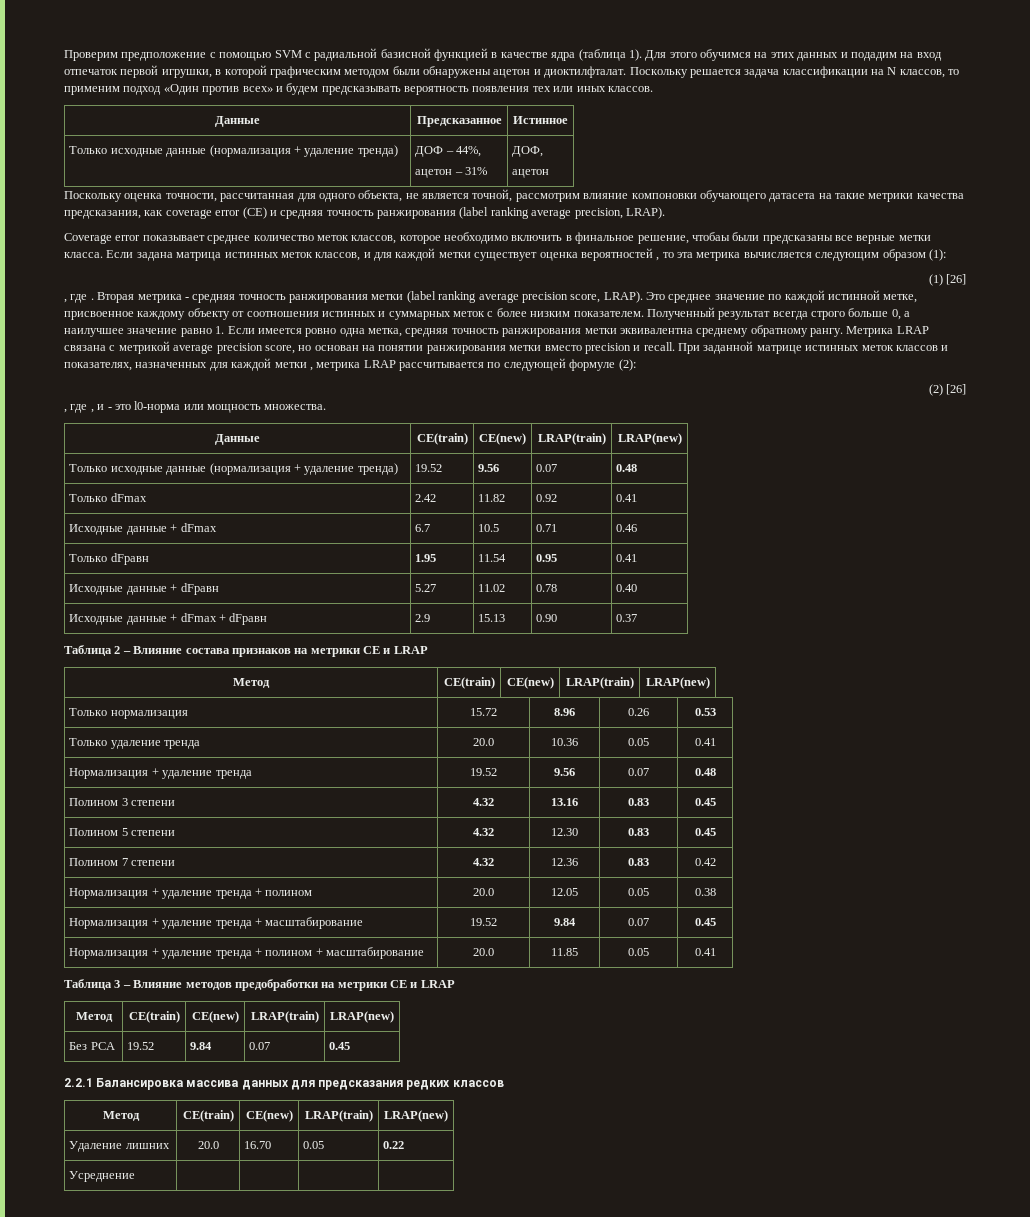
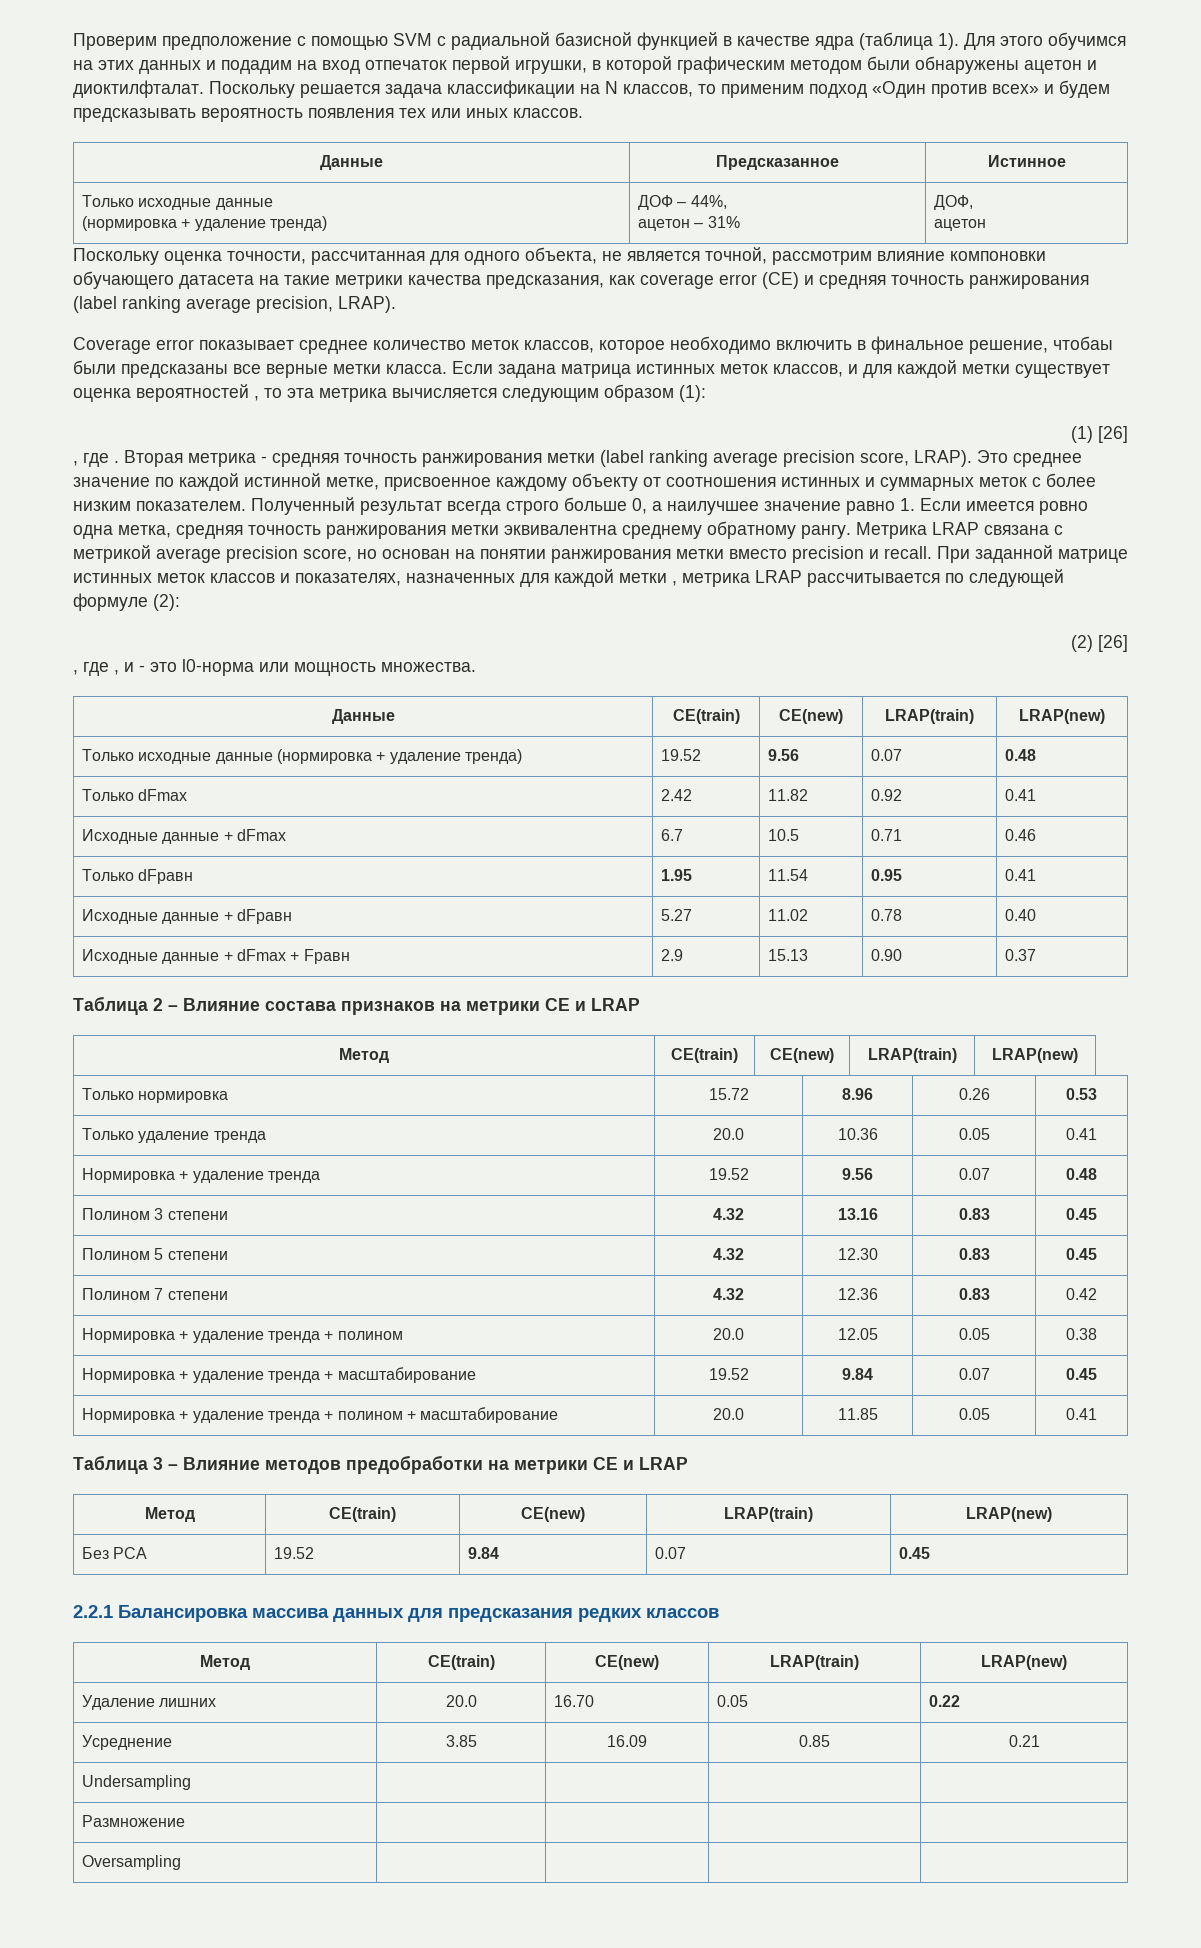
  Данные | Предсказанное | Истинное
- Только исходные данные (нормализация + удаление тренда) | ДОФ – 44%,
+ Только исходные данные
+ (нормировка + удаление тренда) | ДОФ – 44%,
- Только исходные данные (нормализация + удаление тренда) | 19.52 | 9.56 | 0.07 | 0.48
+ Только исходные данные (нормировка + удаление тренда) | 19.52 | 9.56 | 0.07 | 0.48
- Исходные данные + dFmax + dFравн | 2.9 | 15.13 | 0.90 | 0.37
+ Исходные данные + dFmax + Fравн | 2.9 | 15.13 | 0.90 | 0.37
- Только нормализация | 15.72 | 8.96 | 0.26 | 0.53
+ Только нормировка | 15.72 | 8.96 | 0.26 | 0.53
- Нормализация + удаление тренда | 19.52 | 9.56 | 0.07 | 0.48
+ Нормировка + удаление тренда | 19.52 | 9.56 | 0.07 | 0.48
- Нормализация + удаление тренда + полином | 20.0 | 12.05 | 0.05 | 0.38
+ Нормировка + удаление тренда + полином | 20.0 | 12.05 | 0.05 | 0.38
- Нормализация + удаление тренда + масштабирование | 19.52 | 9.84 | 0.07 | 0.45
+ Нормировка + удаление тренда + масштабирование | 19.52 | 9.84 | 0.07 | 0.45
- Нормализация + удаление тренда + полином + масштабирование | 20.0 | 11.85 | 0.05 | 0.41
+ Нормировка + удаление тренда + полином + масштабирование | 20.0 | 11.85 | 0.05 | 0.41
- Усреднение | | | |
+ Усреднение | 3.85 | 16.09 | 0.85 | 0.21
+ Undersampling | | | |
+ Размножение | | | |
+ Oversampling | | | |

